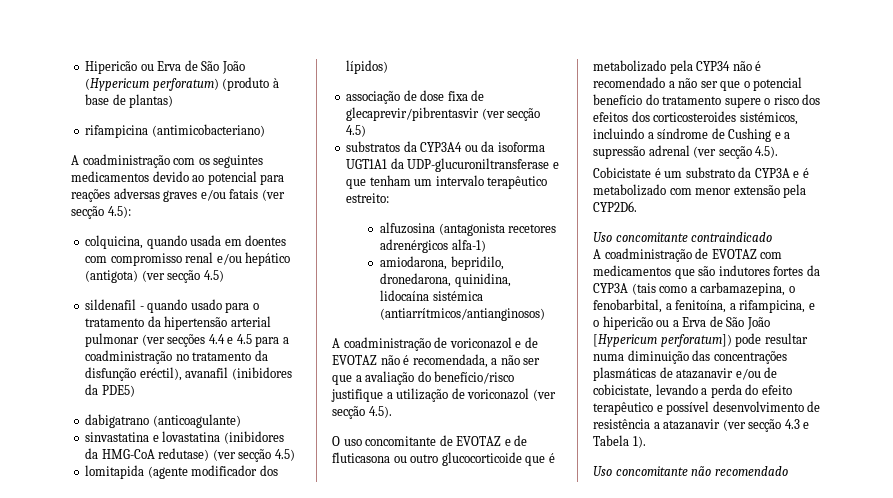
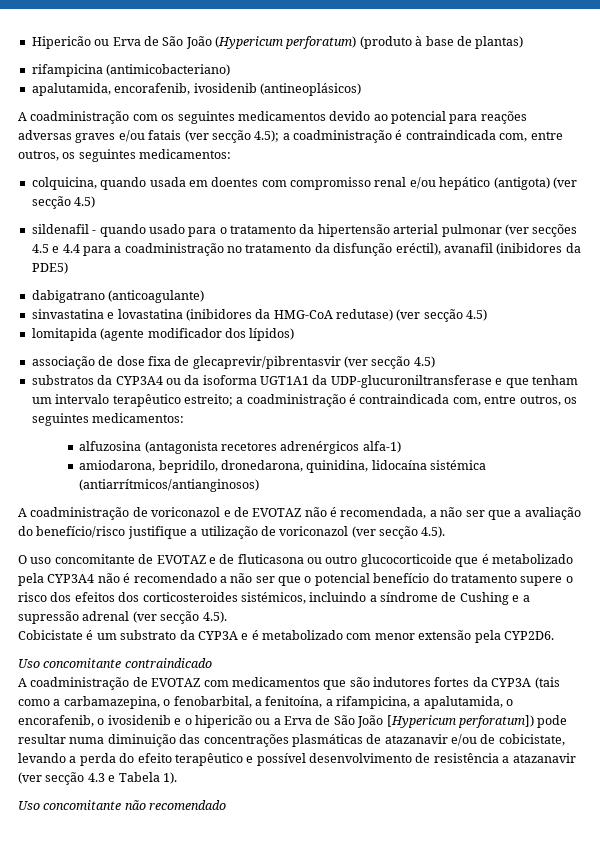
+ apalutamida, encorafenib, ivosidenib (antineoplásicos)
- A coadministração com os seguintes medicamentos devido ao potencial para reações adversas graves e/ou fatais (ver secção 4.5):
+ A coadministração com os seguintes medicamentos devido ao potencial para reações adversas graves e/ou fatais (ver secção 4.5); a coadministração é contraindicada com, entre outros, os seguintes medicamentos:
- sildenafil - quando usado para o tratamento da hipertensão arterial pulmonar (ver secções 4.4 e 4.5 para a coadministração no tratamento da disfunção eréctil), avanafil (inibidores da PDE5)
+ sildenafil - quando usado para o tratamento da hipertensão arterial pulmonar (ver secções 4.5 e 4.4 para a coadministração no tratamento da disfunção eréctil), avanafil (inibidores da PDE5)
- substratos da CYP3A4 ou da isoforma UGT1A1 da UDP-glucuroniltransferase e que tenham um intervalo terapêutico estreito:
+ substratos da CYP3A4 ou da isoforma UGT1A1 da UDP-glucuroniltransferase e que tenham um intervalo terapêutico estreito; a coadministração é contraindicada com, entre outros, os seguintes medicamentos:
- O uso concomitante de EVOTAZ e de fluticasona ou outro glucocorticoide que é metabolizado pela CYP34 não é recomendado a não ser que o potencial benefício do tratamento supere o risco dos efeitos dos corticosteroides sistémicos, incluindo a síndrome de Cushing e a supressão adrenal (ver secção 4.5).
+ O uso concomitante de EVOTAZ e de fluticasona ou outro glucocorticoide que é metabolizado pela CYP3A4 não é recomendado a não ser que o potencial benefício do tratamento supere o risco dos efeitos dos corticosteroides sistémicos, incluindo a síndrome de Cushing e a supressão adrenal (ver secção 4.5).
- A coadministração de EVOTAZ com medicamentos que são indutores fortes da CYP3A (tais como a carbamazepina, o fenobarbital, a fenitoína, a rifampicina, e o hipericão ou a Erva de São João [Hypericum perforatum]) pode resultar numa diminuição das concentrações plasmáticas de atazanavir e/ou de cobicistate, levando a perda do efeito terapêutico e possível desenvolvimento de resistência a atazanavir (ver secção 4.3 e Tabela 1).
+ A coadministração de EVOTAZ com medicamentos que são indutores fortes da CYP3A (tais como a carbamazepina, o fenobarbital, a fenitoína, a rifampicina, a apalutamida, o encorafenib, o ivosidenib e o hipericão ou a Erva de São João [Hypericum perforatum]) pode resultar numa diminuição das concentrações plasmáticas de atazanavir e/ou de cobicistate, levando a perda do efeito terapêutico e possível desenvolvimento de resistência a atazanavir (ver secção 4.3 e Tabela 1).

